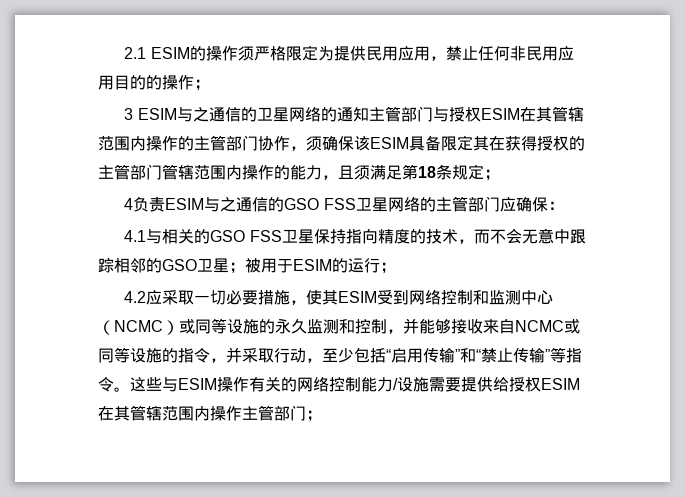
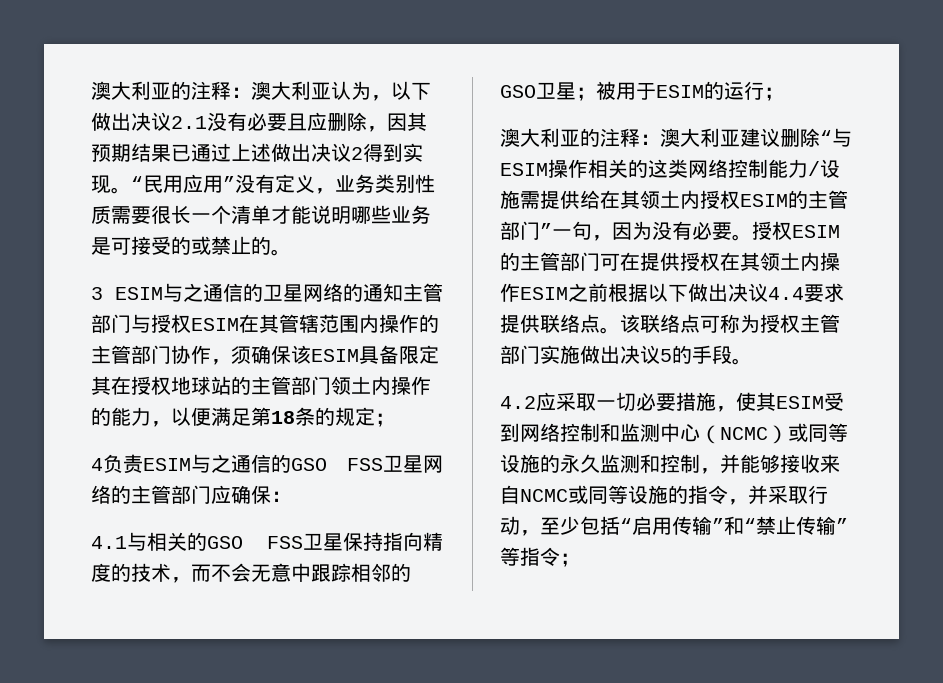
- 2.1 ESIM的操作须严格限定为提供民用应用，禁止任何非民用应用目的的操作；
+ 澳大利亚的注释：澳大利亚认为，以下做出决议2.1没有必要且应删除，因其预期结果已通过上述做出决议2得到实现。“民用应用”没有定义，业务类别性质需要很长一个清单才能说明哪些业务是可接受的或禁止的。
- 3 ESIM与之通信的卫星网络的通知主管部门与授权ESIM在其管辖范围内操作的主管部门协作，须确保该ESIM具备限定其在获得授权的主管部门管辖范围内操作的能力，且须满足第18条规定；
+ 3 ESIM与之通信的卫星网络的通知主管部门与授权ESIM在其管辖范围内操作的主管部门协作，须确保该ESIM具备限定其在授权地球站的主管部门领土内操作的能力，以便满足第18条的规定；
+ 澳大利亚的注释：澳大利亚建议删除“与ESIM操作相关的这类网络控制能力/设施需提供给在其领土内授权ESIM的主管部门”一句，因为没有必要。授权ESIM的主管部门可在提供授权在其领土内操作ESIM之前根据以下做出决议4.4要求提供联络点。该联络点可称为授权主管部门实施做出决议5的手段。
- 4.2应采取一切必要措施，使其ESIM受到网络控制和监测中心（NCMC）或同等设施的永久监测和控制，并能够接收来自NCMC或同等设施的指令，并采取行动，至少包括“启用传输”和“禁止传输”等指令。这些与ESIM操作有关的网络控制能力/设施需要提供给授权ESIM在其管辖范围内操作主管部门；
+ 4.2应采取一切必要措施，使其ESIM受到网络控制和监测中心（NCMC）或同等设施的永久监测和控制，并能够接收来自NCMC或同等设施的指令，并采取行动，至少包括“启用传输”和“禁止传输”等指令；

